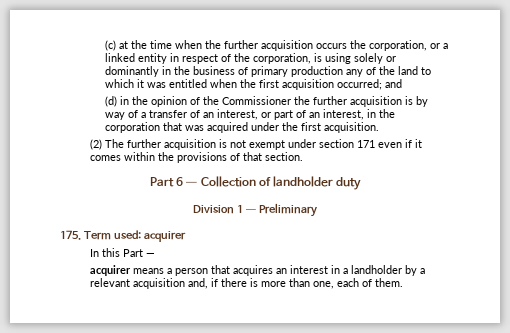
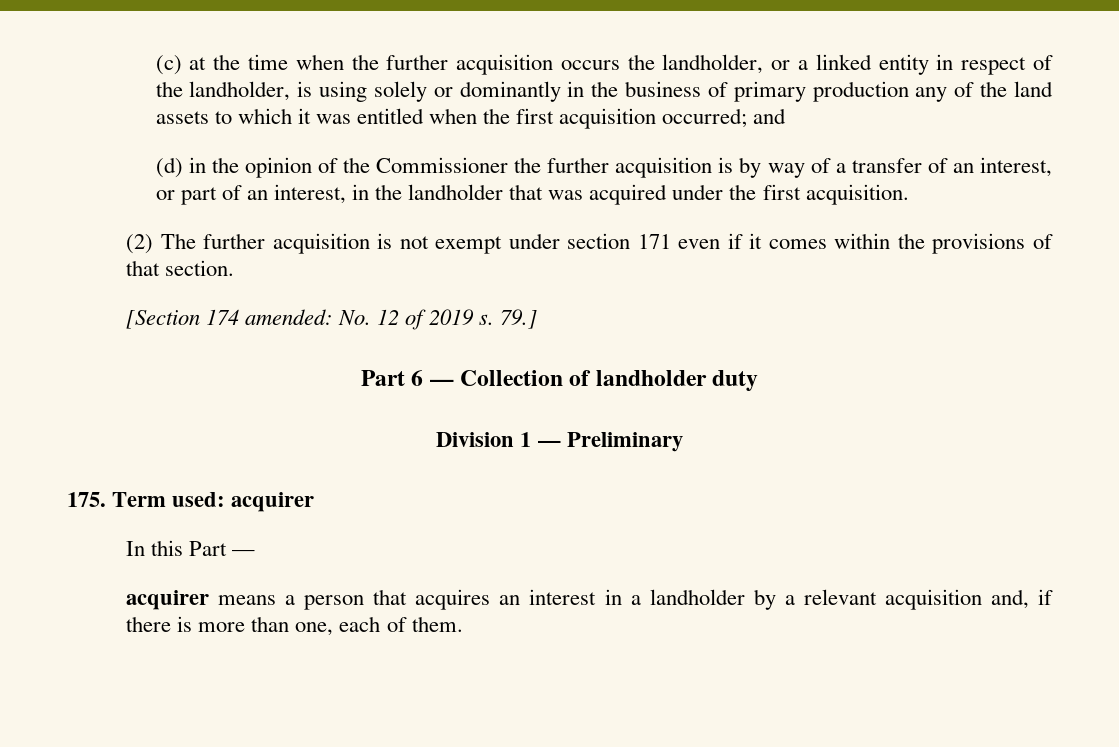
- (c) at the time when the further acquisition occurs the corporation, or a linked entity in respect of the corporation, is using solely or dominantly in the business of primary production any of the land to which it was entitled when the first acquisition occurred; and
+ (c) at the time when the further acquisition occurs the landholder, or a linked entity in respect of the landholder, is using solely or dominantly in the business of primary production any of the land assets to which it was entitled when the first acquisition occurred; and
- (d) in the opinion of the Commissioner the further acquisition is by way of a transfer of an interest, or part of an interest, in the corporation that was acquired under the first acquisition.
+ (d) in the opinion of the Commissioner the further acquisition is by way of a transfer of an interest, or part of an interest, in the landholder that was acquired under the first acquisition.
+ [Section 174 amended: No. 12 of 2019 s. 79.]

